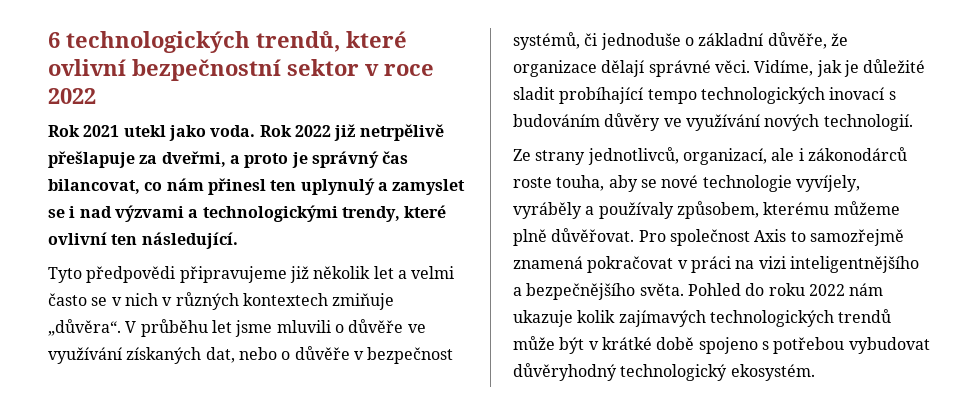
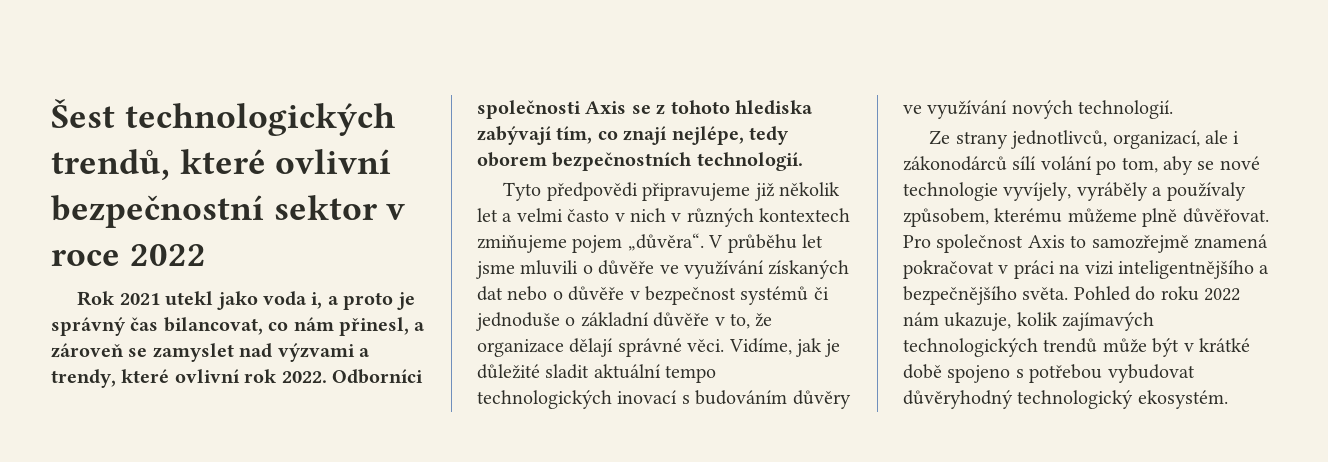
- 6 technologických trendů, které ovlivní bezpečnostní sektor v roce 2022
+ Šest technologických trendů, které ovlivní bezpečnostní sektor v roce 2022
- Rok 2021 utekl jako voda. Rok 2022 již netrpělivě přešlapuje za dveřmi, a proto je správný čas bilancovat, co nám přinesl ten uplynulý a zamyslet se i nad výzvami a technologickými trendy, které ovlivní ten následující.
+ Rok 2021 utekl jako voda i, a proto je správný čas bilancovat, co nám přinesl, a zároveň se zamyslet nad výzvami a trendy, které ovlivní rok 2022. Odborníci společnosti Axis se z tohoto hlediska zabývají tím, co znají nejlépe, tedy oborem bezpečnostních technologií.
- Tyto předpovědi připravujeme již několik let a velmi často se v nich v různých kontextech zmiňuje „důvěra“.
+ Tyto předpovědi připravujeme již několik let a velmi často v nich v různých kontextech zmiňujeme pojem „důvěra“.
- V průběhu let jsme mluvili o důvěře ve využívání získaných dat, nebo o důvěře v bezpečnost systémů, či jednoduše o základní důvěře, že organizace dělají správné věci.
+ V průběhu let jsme mluvili o důvěře ve využívání získaných dat nebo o důvěře v bezpečnost systémů či jednoduše o základní důvěře v to, že organizace dělají správné věci.
- Vidíme, jak je důležité sladit probíhající tempo technologických inovací s budováním důvěry ve využívání nových technologií.
+ Vidíme, jak je důležité sladit aktuální tempo technologických inovací s budováním důvěry ve využívání nových technologií.
- Ze strany jednotlivců, organizací, ale i zákonodárců roste touha, aby se nové technologie vyvíjely, vyráběly a používaly způsobem, kterému můžeme plně důvěřovat.
+ Ze strany jednotlivců, organizací, ale i zákonodárců sílí volání po tom, aby se nové technologie vyvíjely, vyráběly a používaly způsobem, kterému můžeme plně důvěřovat.
- Pohled do roku 2022 nám ukazuje kolik zajímavých technologických trendů může být v krátké době spojeno s potřebou vybudovat důvěryhodný technologický ekosystém.
+ Pohled do roku 2022 nám ukazuje, kolik zajímavých technologických trendů může být v krátké době spojeno s potřebou vybudovat důvěryhodný technologický ekosystém.

